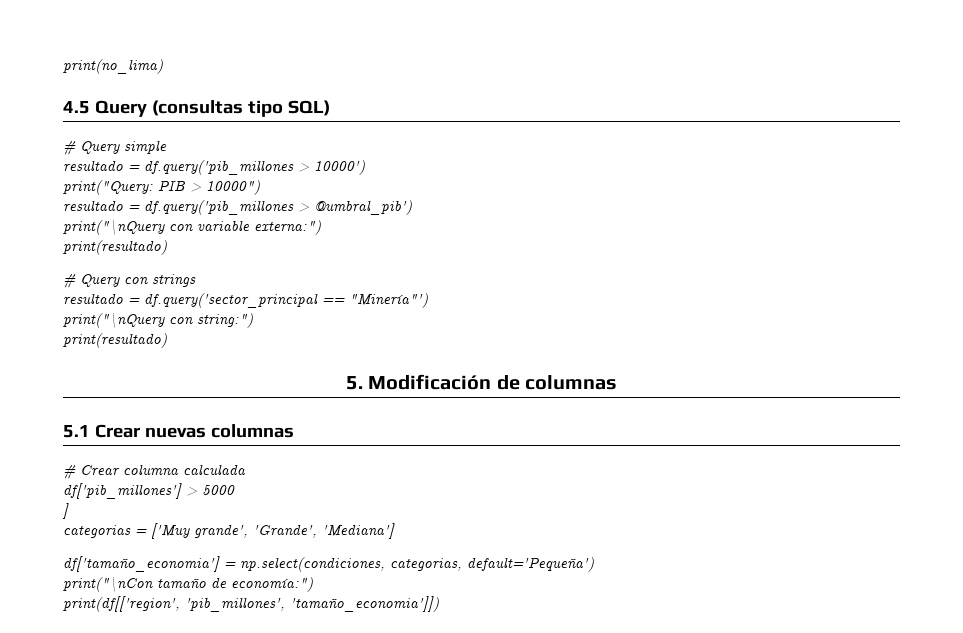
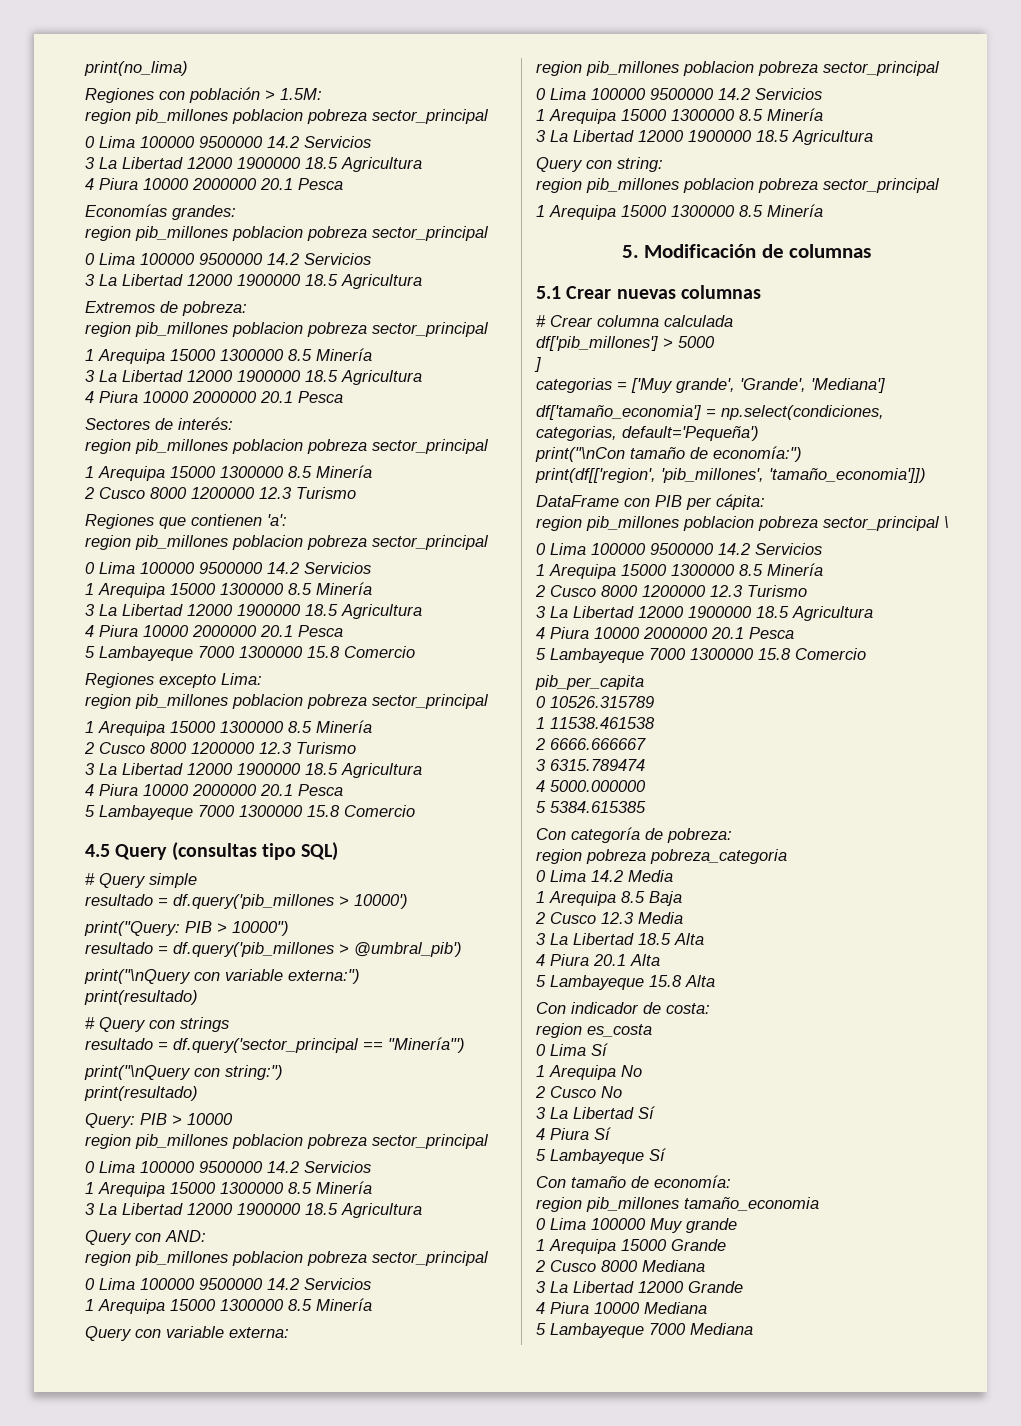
+ Regiones con población > 1.5M:
+ region pib_millones poblacion pobreza sector_principal
+ 0 Lima 100000 9500000 14.2 Servicios
+ 3 La Libertad 12000 1900000 18.5 Agricultura
+ 4 Piura 10000 2000000 20.1 Pesca
+ Economías grandes:
+ region pib_millones poblacion pobreza sector_principal
+ 0 Lima 100000 9500000 14.2 Servicios
+ 3 La Libertad 12000 1900000 18.5 Agricultura
+ Extremos de pobreza:
+ region pib_millones poblacion pobreza sector_principal
+ 1 Arequipa 15000 1300000 8.5 Minería
+ 3 La Libertad 12000 1900000 18.5 Agricultura
+ 4 Piura 10000 2000000 20.1 Pesca
+ Sectores de interés:
+ region pib_millones poblacion pobreza sector_principal
+ 1 Arequipa 15000 1300000 8.5 Minería
+ 2 Cusco 8000 1200000 12.3 Turismo
+ Regiones que contienen 'a':
+ region pib_millones poblacion pobreza sector_principal
+ 0 Lima 100000 9500000 14.2 Servicios
+ 1 Arequipa 15000 1300000 8.5 Minería
+ 3 La Libertad 12000 1900000 18.5 Agricultura
+ 4 Piura 10000 2000000 20.1 Pesca
+ 5 Lambayeque 7000 1300000 15.8 Comercio
+ Regiones excepto Lima:
+ region pib_millones poblacion pobreza sector_principal
+ 1 Arequipa 15000 1300000 8.5 Minería
+ 2 Cusco 8000 1200000 12.3 Turismo
+ 3 La Libertad 12000 1900000 18.5 Agricultura
+ 4 Piura 10000 2000000 20.1 Pesca
+ 5 Lambayeque 7000 1300000 15.8 Comercio
+ Query: PIB > 10000
+ region pib_millones poblacion pobreza sector_principal
+ 0 Lima 100000 9500000 14.2 Servicios
+ 1 Arequipa 15000 1300000 8.5 Minería
+ 3 La Libertad 12000 1900000 18.5 Agricultura
+ Query con AND:
+ region pib_millones poblacion pobreza sector_principal
+ 0 Lima 100000 9500000 14.2 Servicios
+ 1 Arequipa 15000 1300000 8.5 Minería
+ Query con variable externa:
+ region pib_millones poblacion pobreza sector_principal
+ 0 Lima 100000 9500000 14.2 Servicios
+ 1 Arequipa 15000 1300000 8.5 Minería
+ 3 La Libertad 12000 1900000 18.5 Agricultura
+ Query con string:
+ region pib_millones poblacion pobreza sector_principal
+ 1 Arequipa 15000 1300000 8.5 Minería
+ DataFrame con PIB per cápita:
+ region pib_millones poblacion pobreza sector_principal \
+ 0 Lima 100000 9500000 14.2 Servicios
+ 1 Arequipa 15000 1300000 8.5 Minería
+ 2 Cusco 8000 1200000 12.3 Turismo
+ 3 La Libertad 12000 1900000 18.5 Agricultura
+ 4 Piura 10000 2000000 20.1 Pesca
+ 5 Lambayeque 7000 1300000 15.8 Comercio
+ pib_per_capita
+ 0 10526.315789
+ 1 11538.461538
+ 2 6666.666667
+ 3 6315.789474
+ 4 5000.000000
+ 5 5384.615385
+ Con categoría de pobreza:
+ region pobreza pobreza_categoria
+ 0 Lima 14.2 Media
+ 1 Arequipa 8.5 Baja
+ 2 Cusco 12.3 Media
+ 3 La Libertad 18.5 Alta
+ 4 Piura 20.1 Alta
+ 5 Lambayeque 15.8 Alta
+ Con indicador de costa:
+ region es_costa
+ 0 Lima Sí
+ 1 Arequipa No
+ 2 Cusco No
+ 3 La Libertad Sí
+ 4 Piura Sí
+ 5 Lambayeque Sí
+ Con tamaño de economía:
+ region pib_millones tamaño_economia
+ 0 Lima 100000 Muy grande
+ 1 Arequipa 15000 Grande
+ 2 Cusco 8000 Mediana
+ 3 La Libertad 12000 Grande
+ 4 Piura 10000 Mediana
+ 5 Lambayeque 7000 Mediana

